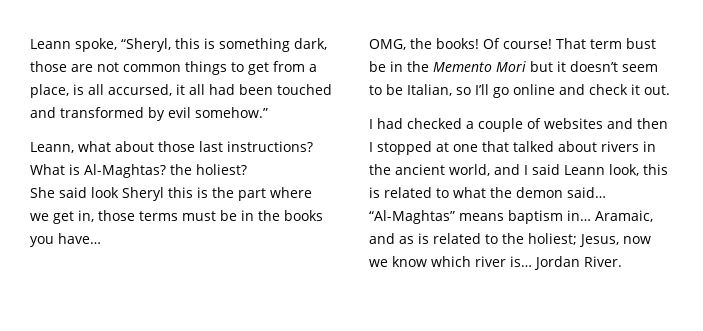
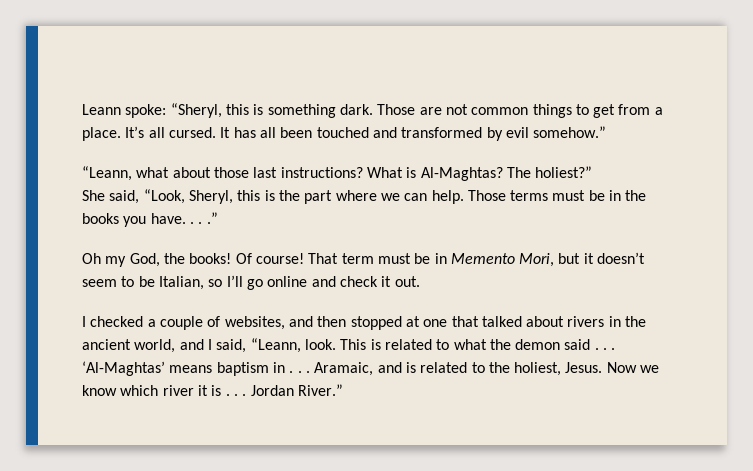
- Leann spoke, “Sheryl, this is something dark, those are not common things to get from a place, is all accursed, it all had been touched and transformed by evil somehow.”
+ Leann spoke: “Sheryl, this is something dark. Those are not common things to get from a place. It’s all cursed. It has all been touched and transformed by evil somehow.”
- Leann, what about those last instructions?
+ “Leann, what about those last instructions?
- What is Al-Maghtas? the holiest?
+ What is Al-Maghtas? The holiest?”
- She said look Sheryl this is the part where we get in, those terms must be in the books you have…
- OMG, the books!
+ She said, “Look, Sheryl, this is the part where we can help. Those terms must be in the books you have. . . .”
+ Oh my God, the books!
- That term bust be in the Memento Mori but it doesn’t seem to be Italian, so I’ll go online and check it out.
+ That term must be in Memento Mori, but it doesn’t seem to be Italian, so I’ll go online and check it out.
- I had checked a couple of websites and then I stopped at one that talked about rivers in the ancient world, and I said Leann look, this is related to what the demon said… “Al-Maghtas” means baptism in…
+ I checked a couple of websites, and then stopped at one that talked about rivers in the ancient world, and I said, “Leann, look. This is related to what the demon said . . . ‘Al-Maghtas’ means baptism in . . .
- Aramaic, and as is related to the holiest; Jesus, now we know which river is… Jordan River.
+ Aramaic, and is related to the holiest, Jesus. Now we know which river it is . . . Jordan River.”

